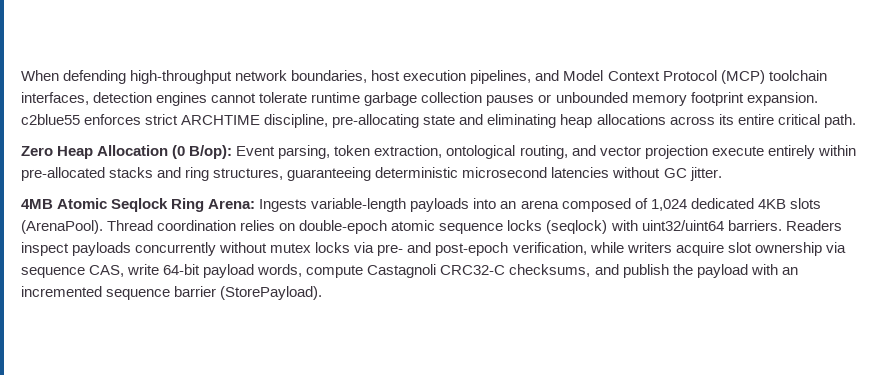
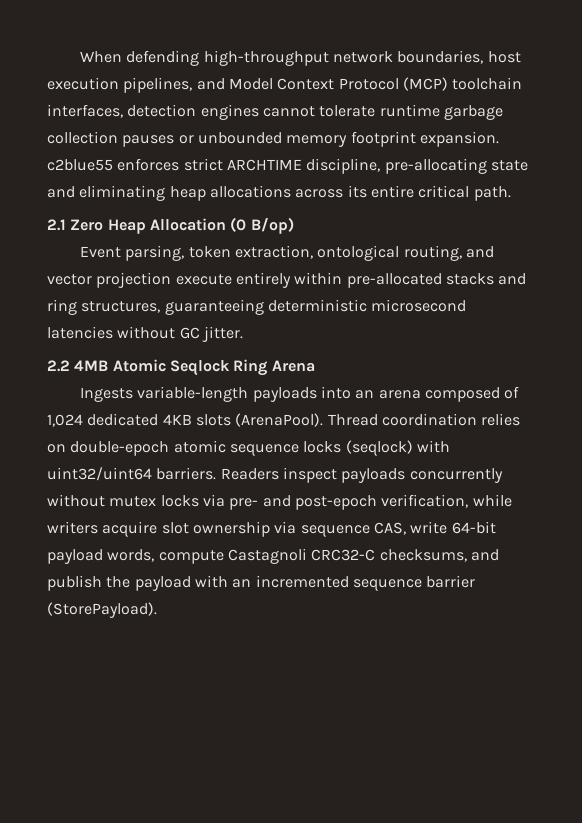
- Zero Heap Allocation (0 B/op): Event parsing, token extraction, ontological routing, and vector projection execute entirely within pre-allocated stacks and ring structures, guaranteeing deterministic microsecond latencies without GC jitter.
+ 2.1 Zero Heap Allocation (0 B/op)
+ Event parsing, token extraction, ontological routing, and vector projection execute entirely within pre-allocated stacks and ring structures, guaranteeing deterministic microsecond latencies without GC jitter.
- 4MB Atomic Seqlock Ring Arena: Ingests variable-length payloads into an arena composed of 1,024 dedicated 4KB slots (ArenaPool).
+ 2.2 4MB Atomic Seqlock Ring Arena
+ Ingests variable-length payloads into an arena composed of 1,024 dedicated 4KB slots (ArenaPool).

